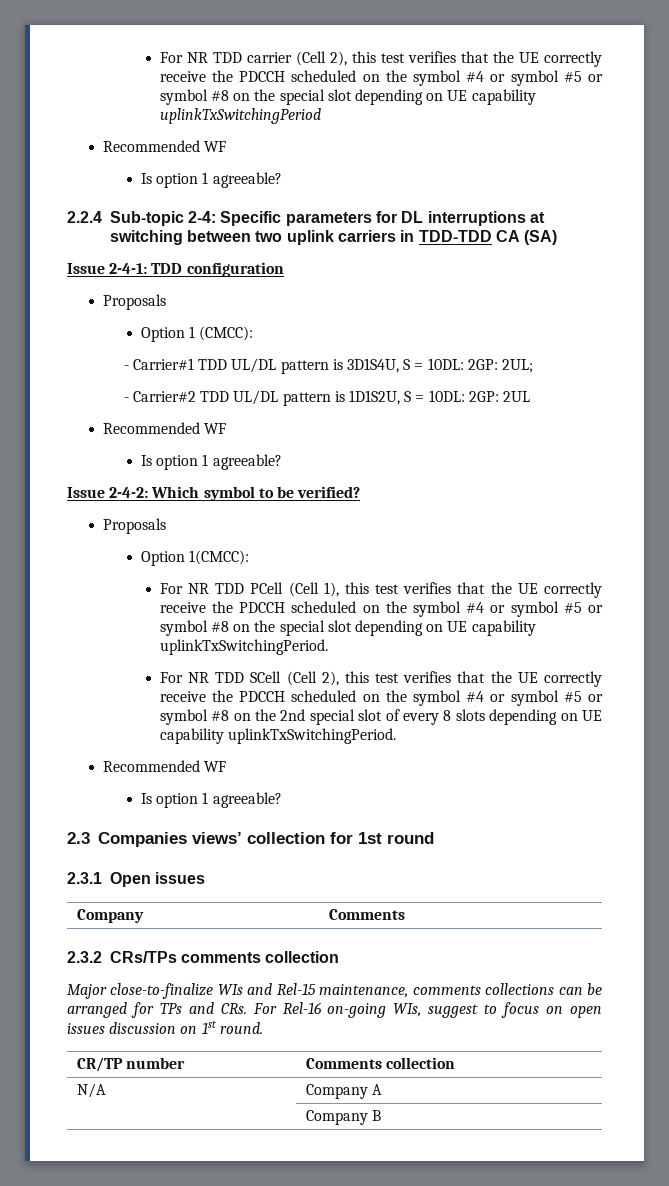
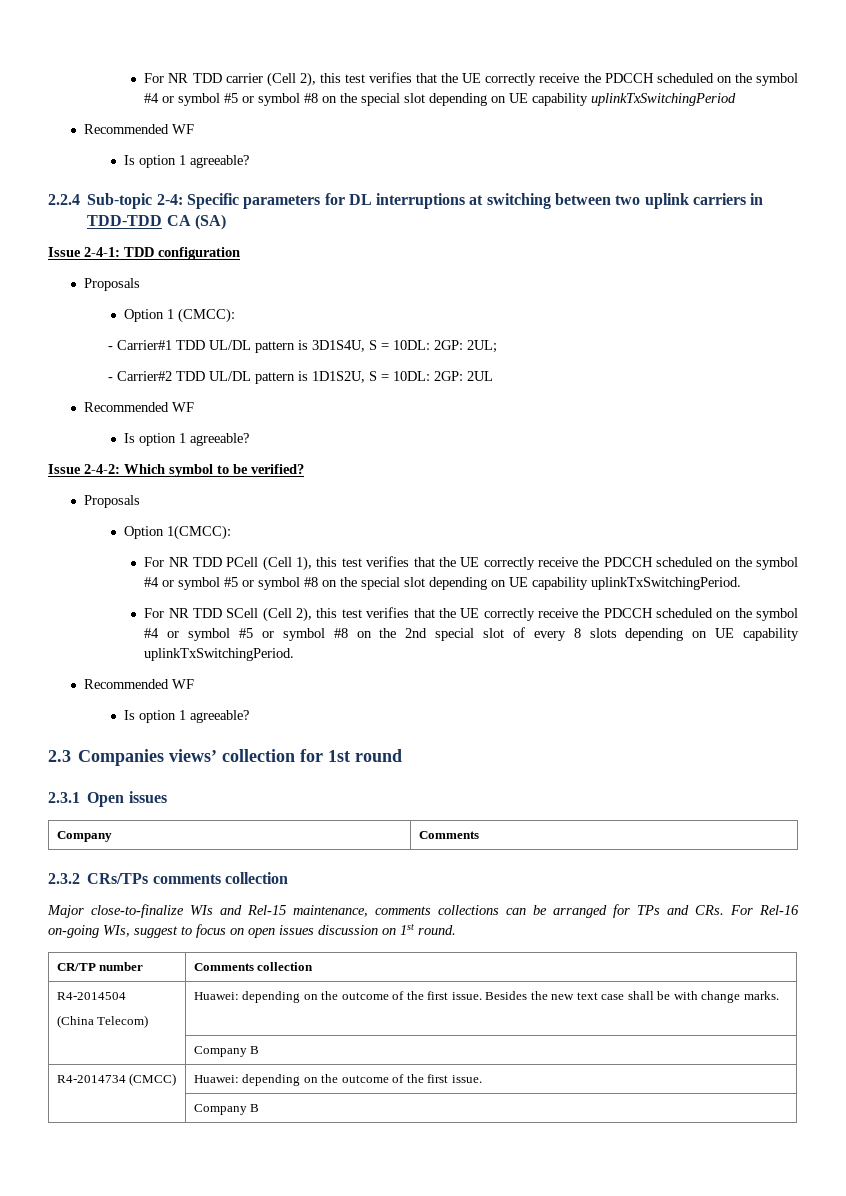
- N/A | Company A
+ R4-2014504
+ (China Telecom) | Huawei: depending on the outcome of the first issue. Besides the new text case shall be with change marks.
+ | Company B
+ R4-2014734 (CMCC) | Huawei: depending on the outcome of the first issue.

